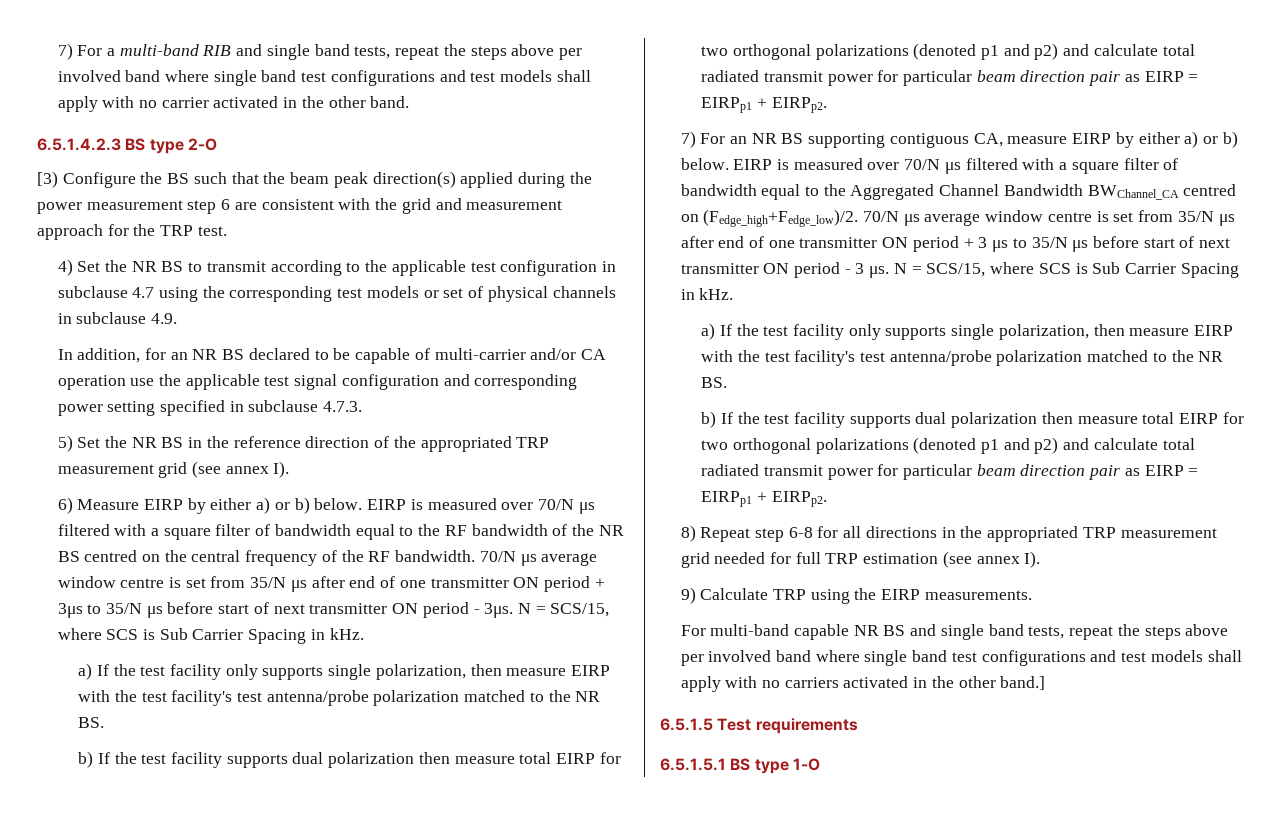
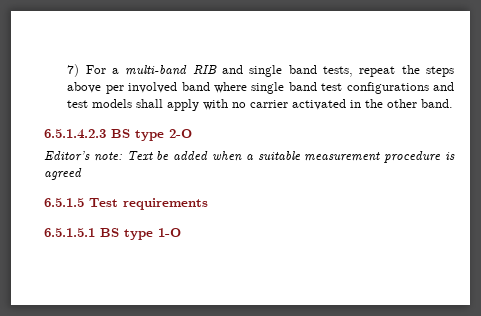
- [3) Configure the BS such that the beam peak direction(s) applied during the power measurement step 6 are consistent with the grid and measurement approach for the TRP test.
- 4) Set the NR BS to transmit according to the applicable test configuration in subclause 4.7 using the corresponding test models or set of physical channels in subclause 4.9.
- In addition, for an NR BS declared to be capable of multi-carrier and/or CA operation use the applicable test signal configuration and corresponding power setting specified in subclause 4.7.3.
- 5) Set the NR BS in the reference direction of the appropriated TRP measurement grid (see annex I).
- 6) Measure EIRP by either a) or b) below. EIRP is measured over 70/N μs filtered with a square filter of bandwidth equal to the RF bandwidth of the NR BS centred on the central frequency of the RF bandwidth. 70/N μs average window centre is set from 35/N μs after end of one transmitter ON period + 3μs to 35/N μs before start of next transmitter ON period - 3μs. N = SCS/15, where SCS is Sub Carrier Spacing in kHz.
- a) If the test facility only supports single polarization, then measure EIRP with the test facility's test antenna/probe polarization matched to the NR BS.
- b) If the test facility supports dual polarization then measure total EIRP for two orthogonal polarizations (denoted p1 and p2) and calculate total radiated transmit power for particular beam direction pair as EIRP = EIRPp1 + EIRPp2.
- 7) For an NR BS supporting contiguous CA, measure EIRP by either a) or b) below. EIRP is measured over 70/N μs filtered with a square filter of bandwidth equal to the Aggregated Channel Bandwidth BWChannel_CA centred on (Fedge_high+Fedge_low)/2. 70/N μs average window centre is set from 35/N μs after end of one transmitter ON period + 3 μs to 35/N μs before start of next transmitter ON period - 3 μs. N = SCS/15, where SCS is Sub Carrier Spacing in kHz.
- a) If the test facility only supports single polarization, then measure EIRP with the test facility's test antenna/probe polarization matched to the NR BS.
- b) If the test facility supports dual polarization then measure total EIRP for two orthogonal polarizations (denoted p1 and p2) and calculate total radiated transmit power for particular beam direction pair as EIRP = EIRPp1 + EIRPp2.
- 8) Repeat step 6-8 for all directions in the appropriated TRP measurement grid needed for full TRP estimation (see annex I).
- 9) Calculate TRP using the EIRP measurements.
- For multi-band capable NR BS and single band tests, repeat the steps above per involved band where single band test configurations and test models shall apply with no carriers activated in the other band.]
+ Editor’s note: Text be added when a suitable measurement procedure is agreed

